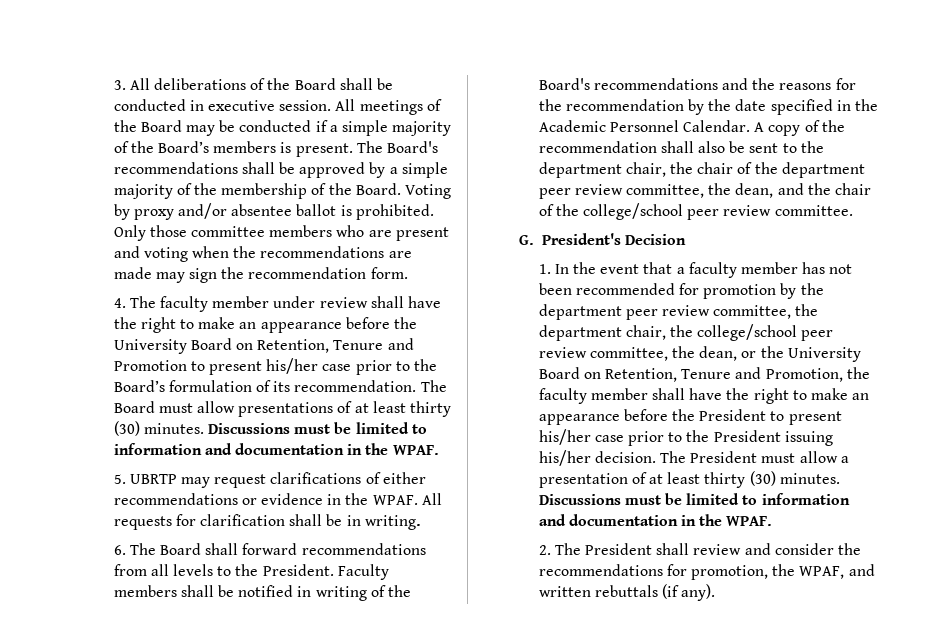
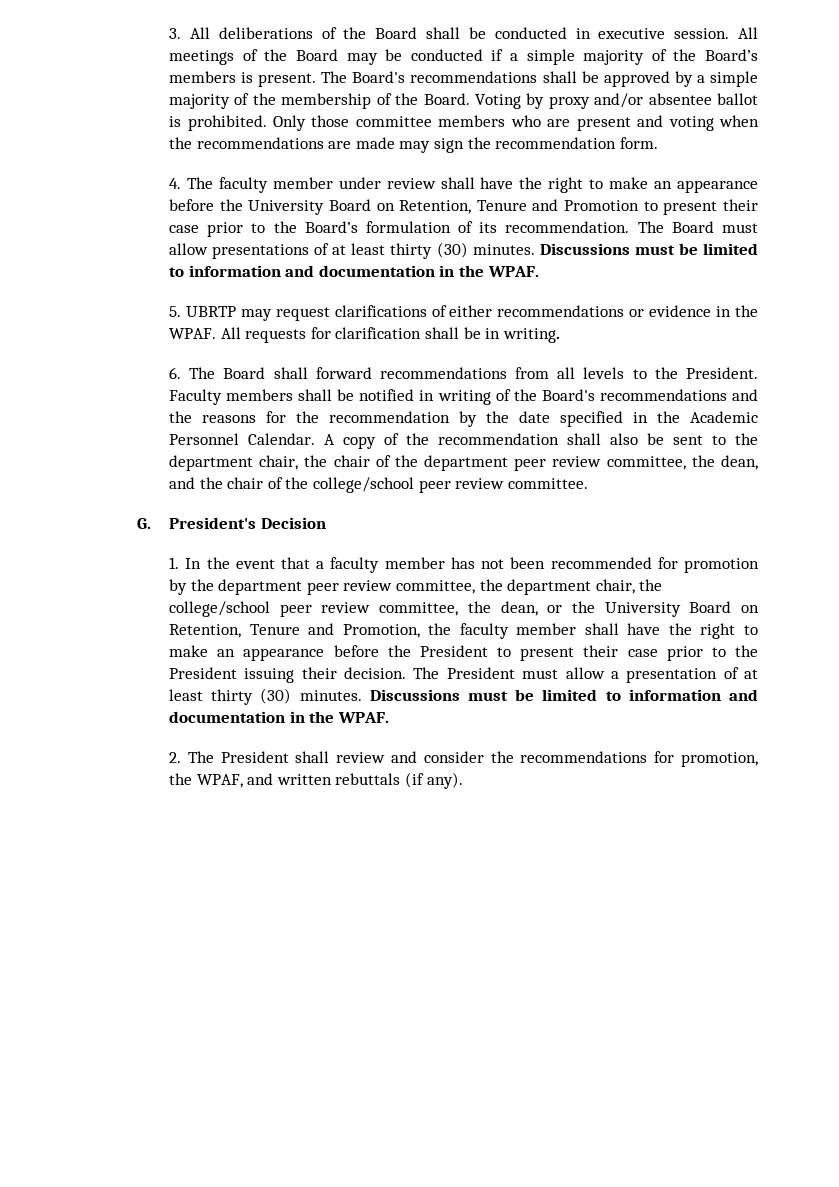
- 4. The faculty member under review shall have the right to make an appearance before the University Board on Retention, Tenure and Promotion to present his/her case prior to the Board’s formulation of its recommendation.
+ 4. The faculty member under review shall have the right to make an appearance before the University Board on Retention, Tenure and Promotion to present their case prior to the Board’s formulation of its recommendation.
- 1. In the event that a faculty member has not been recommended for promotion by the department peer review committee, the department chair, the college/school peer review committee, the dean, or the University Board on Retention, Tenure and Promotion, the faculty member shall have the right to make an appearance before the President to present his/her case prior to the President issuing his/her decision.
+ 1. In the event that a faculty member has not been recommended for promotion by the department peer review committee, the department chair, the college/school peer review committee, the dean, or the University Board on Retention, Tenure and Promotion, the faculty member shall have the right to make an appearance before the President to present their case prior to the President issuing their decision.

